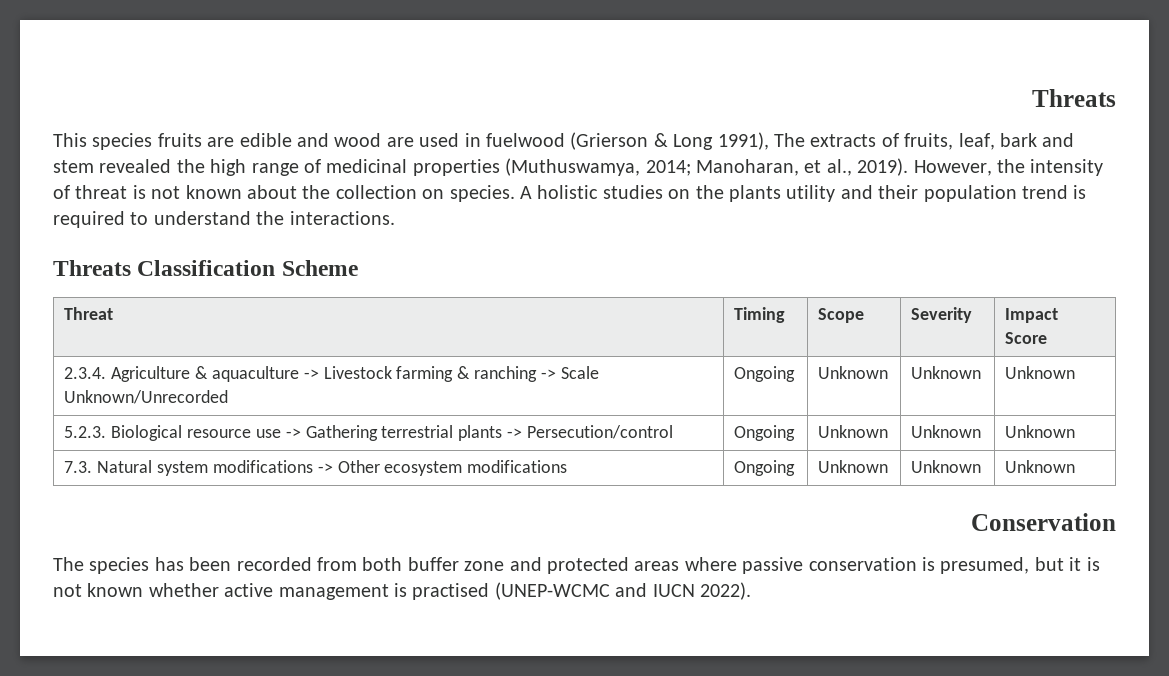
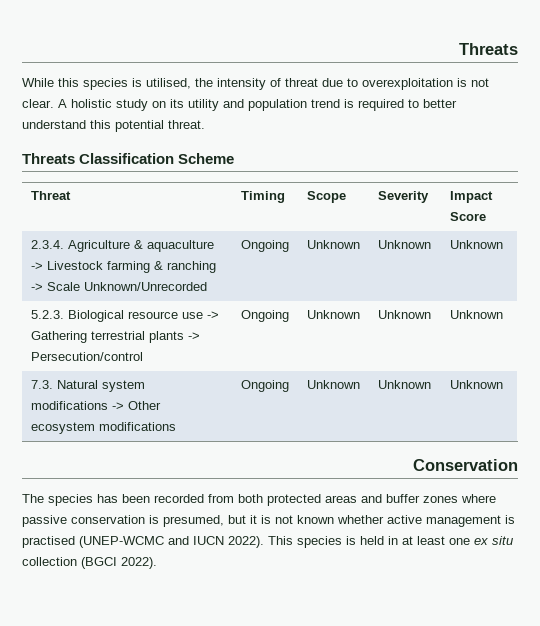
- This species fruits are edible and wood are used in fuelwood (Grierson & Long 1991), The extracts of fruits, leaf, bark and stem revealed the high range of medicinal properties (Muthuswamya, 2014; Manoharan, et al., 2019). However, the intensity of threat is not known about the collection on species. A holistic studies on the plants utility and their population trend is required to understand the interactions.
+ While this species is utilised, the intensity of threat due to overexploitation is not clear. A holistic study on its utility and population trend is required to better understand this potential threat.
- The species has been recorded from both buffer zone and protected areas where passive conservation is presumed, but it is not known whether active management is practised (UNEP-WCMC and IUCN 2022).
+ The species has been recorded from both protected areas and buffer zones where passive conservation is presumed, but it is not known whether active management is practised (UNEP-WCMC and IUCN 2022).
+ This species is held in at least one ex situ collection (BGCI 2022).

